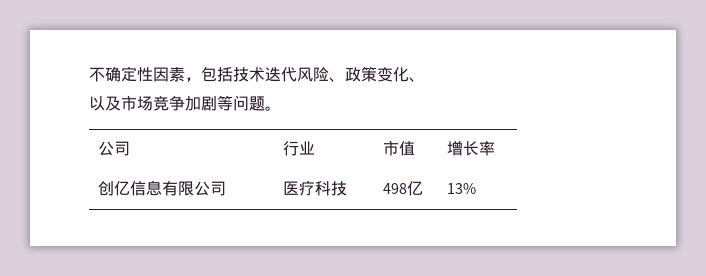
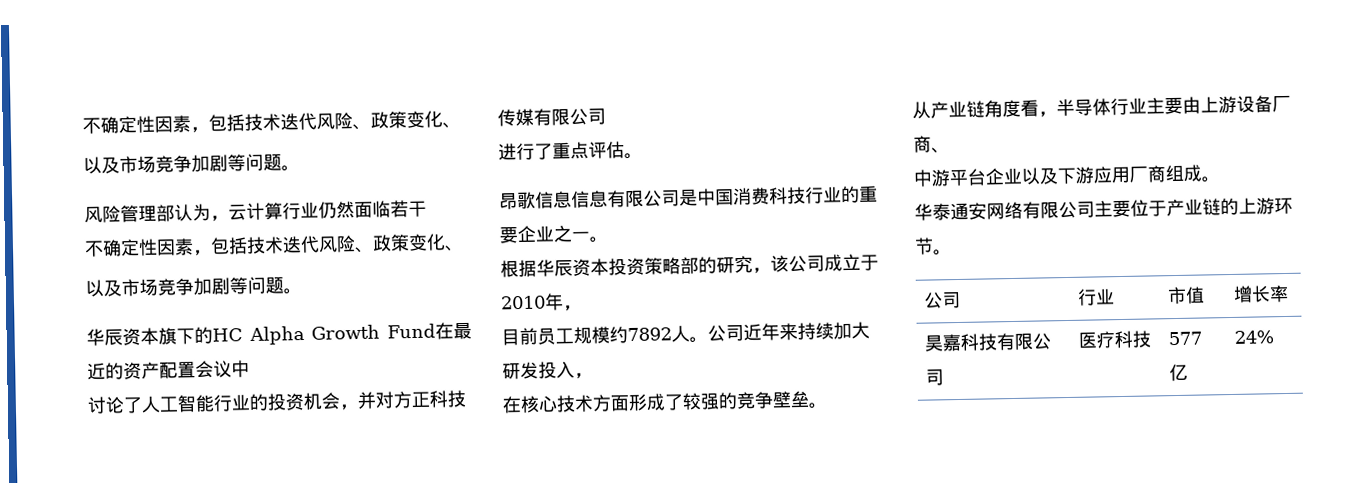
+ 风险管理部认为，云计算行业仍然面临若干
+ 不确定性因素，包括技术迭代风险、政策变化、
+ 以及市场竞争加剧等问题。
+ 华辰资本旗下的HC Alpha Growth Fund在最近的资产配置会议中
+ 讨论了人工智能行业的投资机会，并对方正科技传媒有限公司
+ 进行了重点评估。
+ 昂歌信息信息有限公司是中国消费科技行业的重要企业之一。
+ 根据华辰资本投资策略部的研究，该公司成立于2010年，
+ 目前员工规模约7892人。公司近年来持续加大研发投入，
+ 在核心技术方面形成了较强的竞争壁垒。
+ 从产业链角度看，半导体行业主要由上游设备厂商、
+ 中游平台企业以及下游应用厂商组成。
+ 华泰通安网络有限公司主要位于产业链的上游环节。
- 创亿信息有限公司 | 医疗科技 | 498亿 | 13%
+ 昊嘉科技有限公司 | 医疗科技 | 577亿 | 24%

